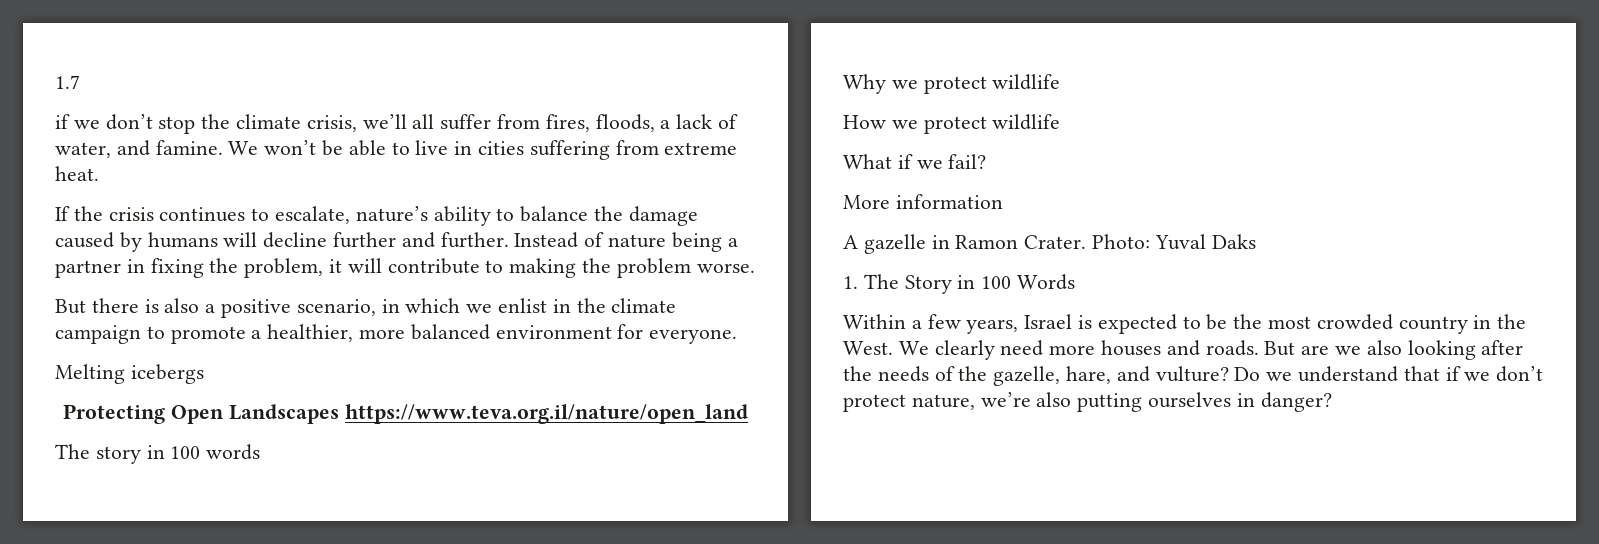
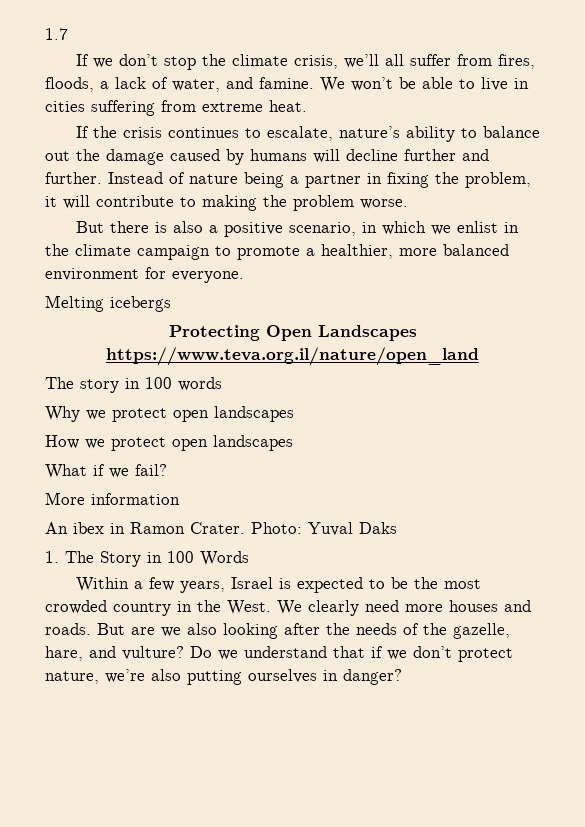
- if we don’t stop the climate crisis, we’ll all suffer from fires, floods, a lack of water, and famine.
+ If we don’t stop the climate crisis, we’ll all suffer from fires, floods, a lack of water, and famine.
- If the crisis continues to escalate, nature’s ability to balance the damage caused by humans will decline further and further.
+ If the crisis continues to escalate, nature’s ability to balance out the damage caused by humans will decline further and further.
- Why we protect wildlife
+ Why we protect open landscapes
- How we protect wildlife
+ How we protect open landscapes
- A gazelle in Ramon Crater.
+ An ibex in Ramon Crater.

